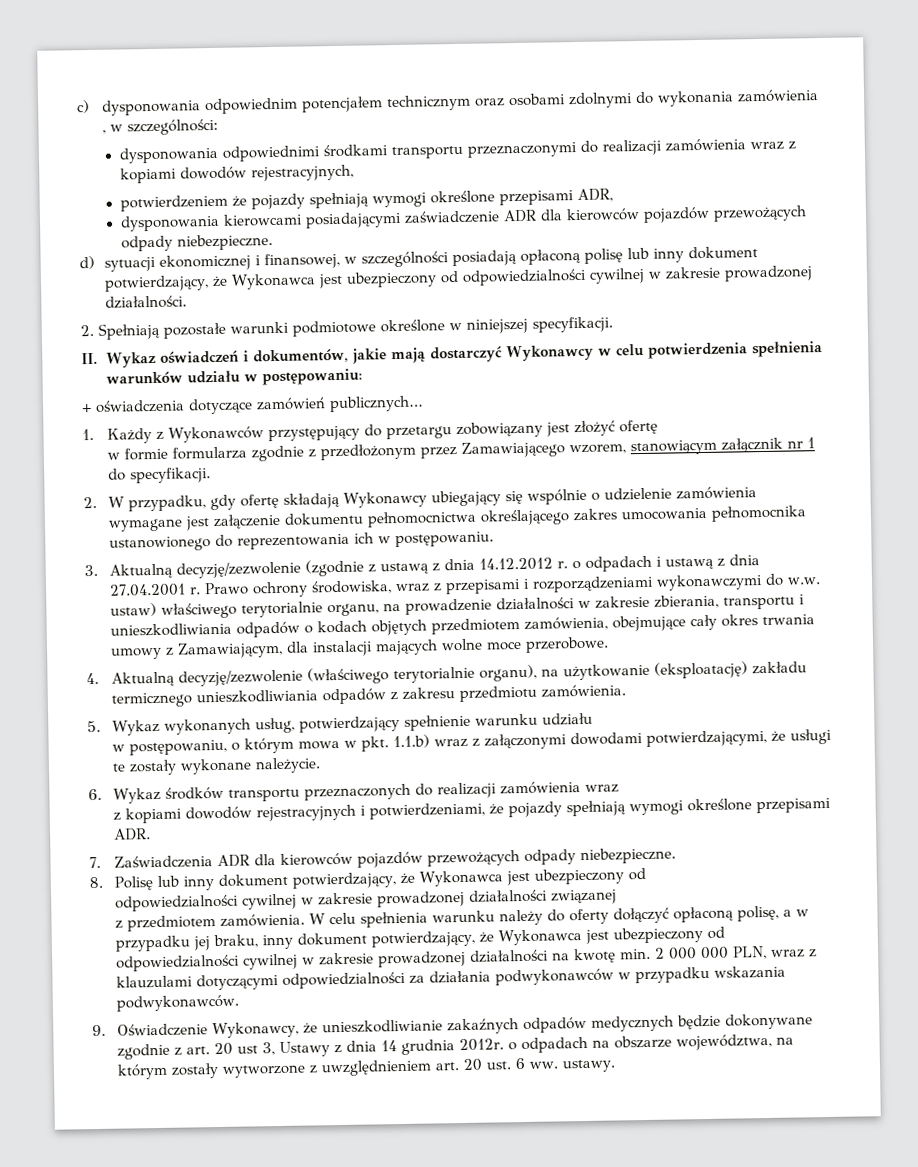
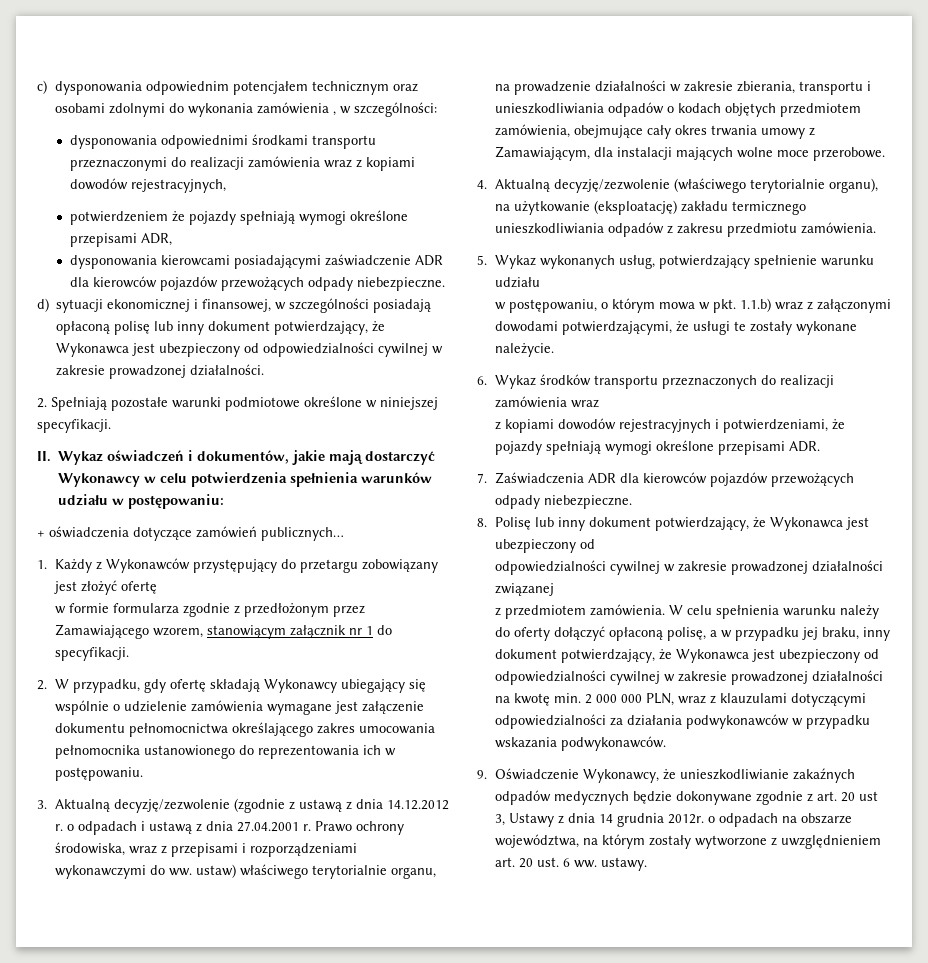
- Prawo ochrony środowiska, wraz z przepisami i rozporządzeniami wykonawczymi do w.w. ustaw) właściwego terytorialnie organu, na prowadzenie działalności w zakresie zbierania, transportu i unieszkodliwiania odpadów o kodach objętych przedmiotem zamówienia, obejmujące cały okres trwania umowy z Zamawiającym, dla instalacji mających wolne moce przerobowe.
+ Prawo ochrony środowiska, wraz z przepisami i rozporządzeniami wykonawczymi do ww. ustaw) właściwego terytorialnie organu, na prowadzenie działalności w zakresie zbierania, transportu i unieszkodliwiania odpadów o kodach objętych przedmiotem zamówienia, obejmujące cały okres trwania umowy z Zamawiającym, dla instalacji mających wolne moce przerobowe.

